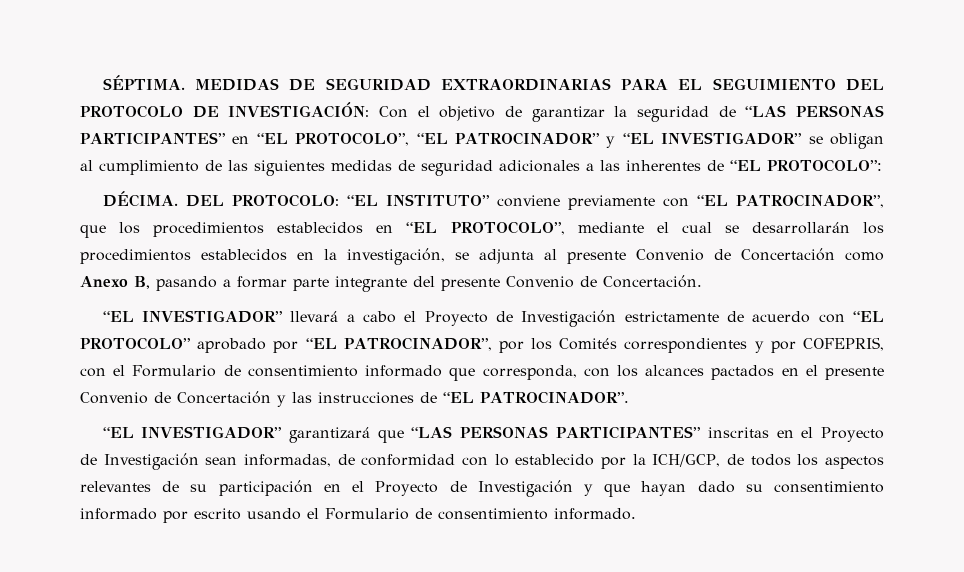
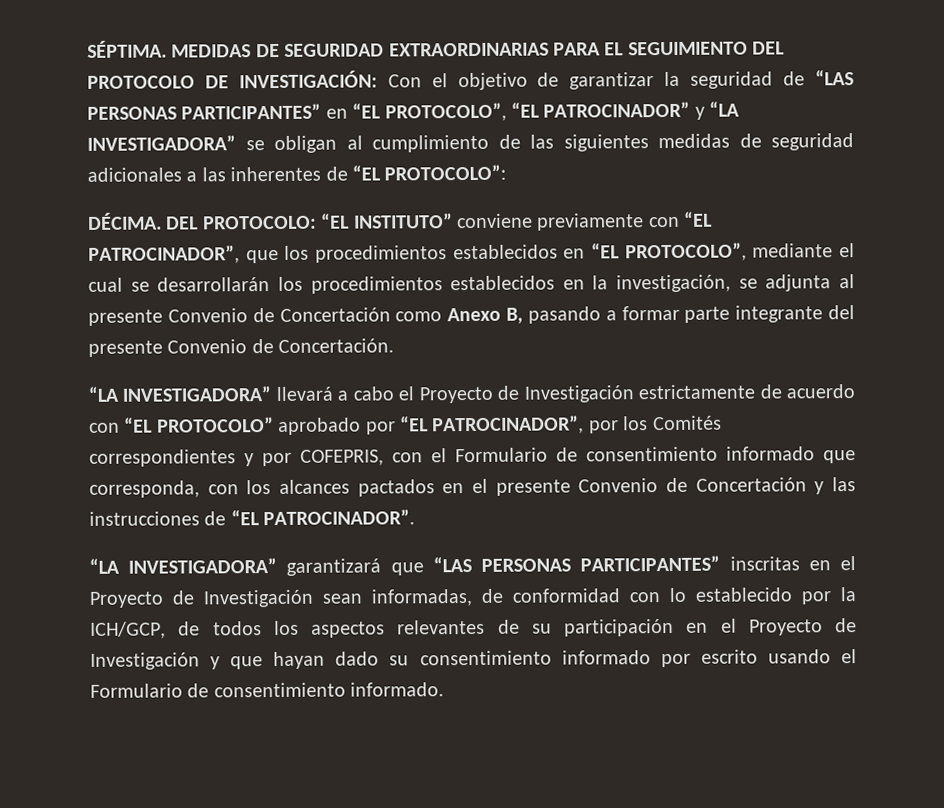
- MEDIDAS DE SEGURIDAD EXTRAORDINARIAS PARA EL SEGUIMIENTO DEL PROTOCOLO DE INVESTIGACIÓN: Con el objetivo de garantizar la seguridad de “LAS PERSONAS PARTICIPANTES” en “EL PROTOCOLO”, “EL PATROCINADOR” y “EL INVESTIGADOR” se obligan al cumplimiento de las siguientes medidas de seguridad adicionales a las inherentes de “EL PROTOCOLO”:
+ MEDIDAS DE SEGURIDAD EXTRAORDINARIAS PARA EL SEGUIMIENTO DEL PROTOCOLO DE INVESTIGACIÓN: Con el objetivo de garantizar la seguridad de “LAS PERSONAS PARTICIPANTES” en “EL PROTOCOLO”, “EL PATROCINADOR” y “LA INVESTIGADORA” se obligan al cumplimiento de las siguientes medidas de seguridad adicionales a las inherentes de “EL PROTOCOLO”:
- “EL INVESTIGADOR” llevará a cabo el Proyecto de Investigación estrictamente de acuerdo con “EL PROTOCOLO” aprobado por “EL PATROCINADOR”, por los Comités correspondientes y por COFEPRIS, con el Formulario de consentimiento informado que corresponda, con los alcances pactados en el presente Convenio de Concertación y las instrucciones de “EL PATROCINADOR”.
+ “LA INVESTIGADORA” llevará a cabo el Proyecto de Investigación estrictamente de acuerdo con “EL PROTOCOLO” aprobado por “EL PATROCINADOR”, por los Comités correspondientes y por COFEPRIS, con el Formulario de consentimiento informado que corresponda, con los alcances pactados en el presente Convenio de Concertación y las instrucciones de “EL PATROCINADOR”.
- “EL INVESTIGADOR” garantizará que “LAS PERSONAS PARTICIPANTES” inscritas en el Proyecto de Investigación sean informadas, de conformidad con lo establecido por la ICH/GCP, de todos los aspectos relevantes de su participación en el Proyecto de Investigación y que hayan dado su consentimiento informado por escrito usando el Formulario de consentimiento informado.
+ “LA INVESTIGADORA” garantizará que “LAS PERSONAS PARTICIPANTES” inscritas en el Proyecto de Investigación sean informadas, de conformidad con lo establecido por la ICH/GCP, de todos los aspectos relevantes de su participación en el Proyecto de Investigación y que hayan dado su consentimiento informado por escrito usando el Formulario de consentimiento informado.

